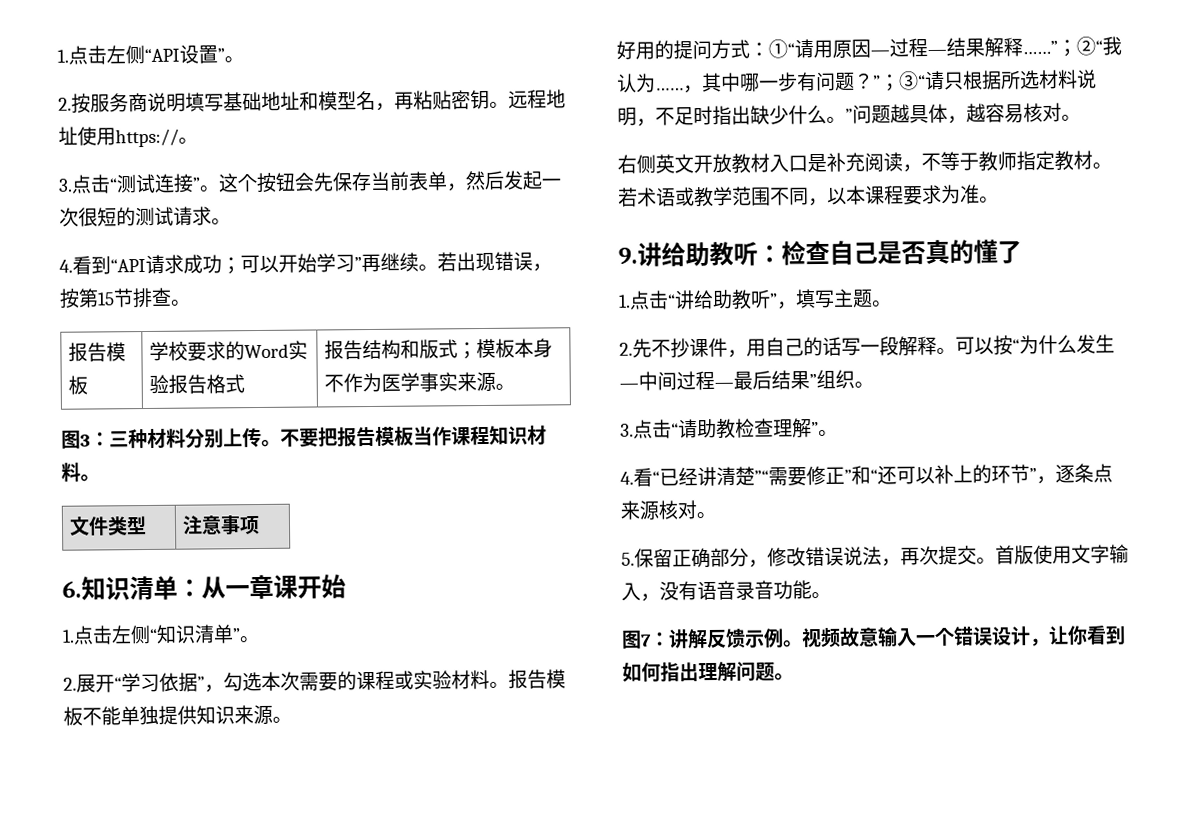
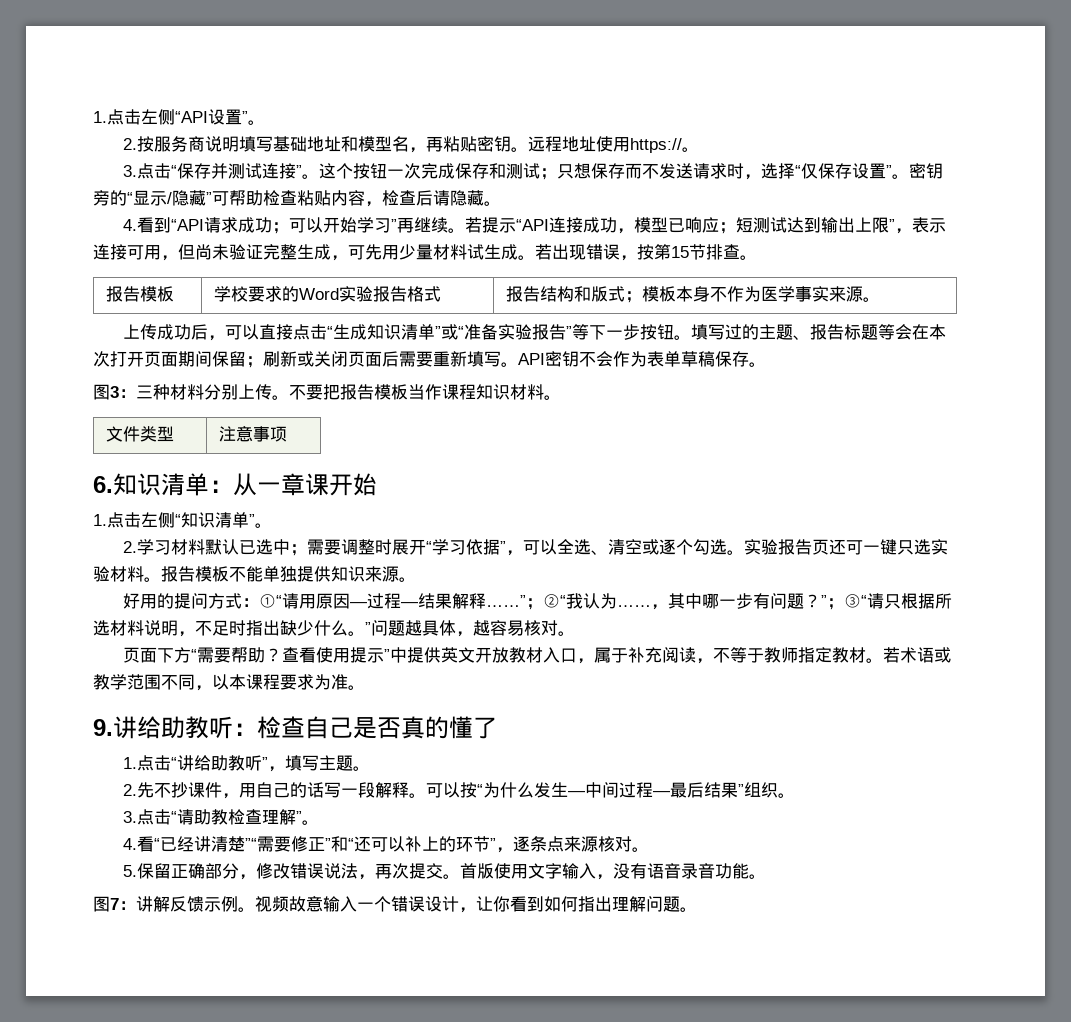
- 3.点击“测试连接”。
+ 3.点击“保存并测试连接”。
- 这个按钮会先保存当前表单，然后发起一次很短的测试请求。
+ 这个按钮一次完成保存和测试；只想保存而不发送请求时，选择“仅保存设置”。密钥旁的“显示/隐藏”可帮助检查粘贴内容，检查后请隐藏。
- 若出现错误，按第15节排查。
+ 若提示“API连接成功，模型已响应；短测试达到输出上限”，表示连接可用，但尚未验证完整生成，可先用少量材料试生成。若出现错误，按第15节排查。
+ 上传成功后，可以直接点击“生成知识清单”或“准备实验报告”等下一步按钮。填写过的主题、报告标题等会在本次打开页面期间保留；刷新或关闭页面后需要重新填写。API密钥不会作为表单草稿保存。
- 2.展开“学习依据”，勾选本次需要的课程或实验材料。
+ 2.学习材料默认已选中；需要调整时展开“学习依据”，可以全选、清空或逐个勾选。实验报告页还可一键只选实验材料。
- 右侧英文开放教材入口是补充阅读，不等于教师指定教材。
+ 页面下方“需要帮助？查看使用提示”中提供英文开放教材入口，属于补充阅读，不等于教师指定教材。

